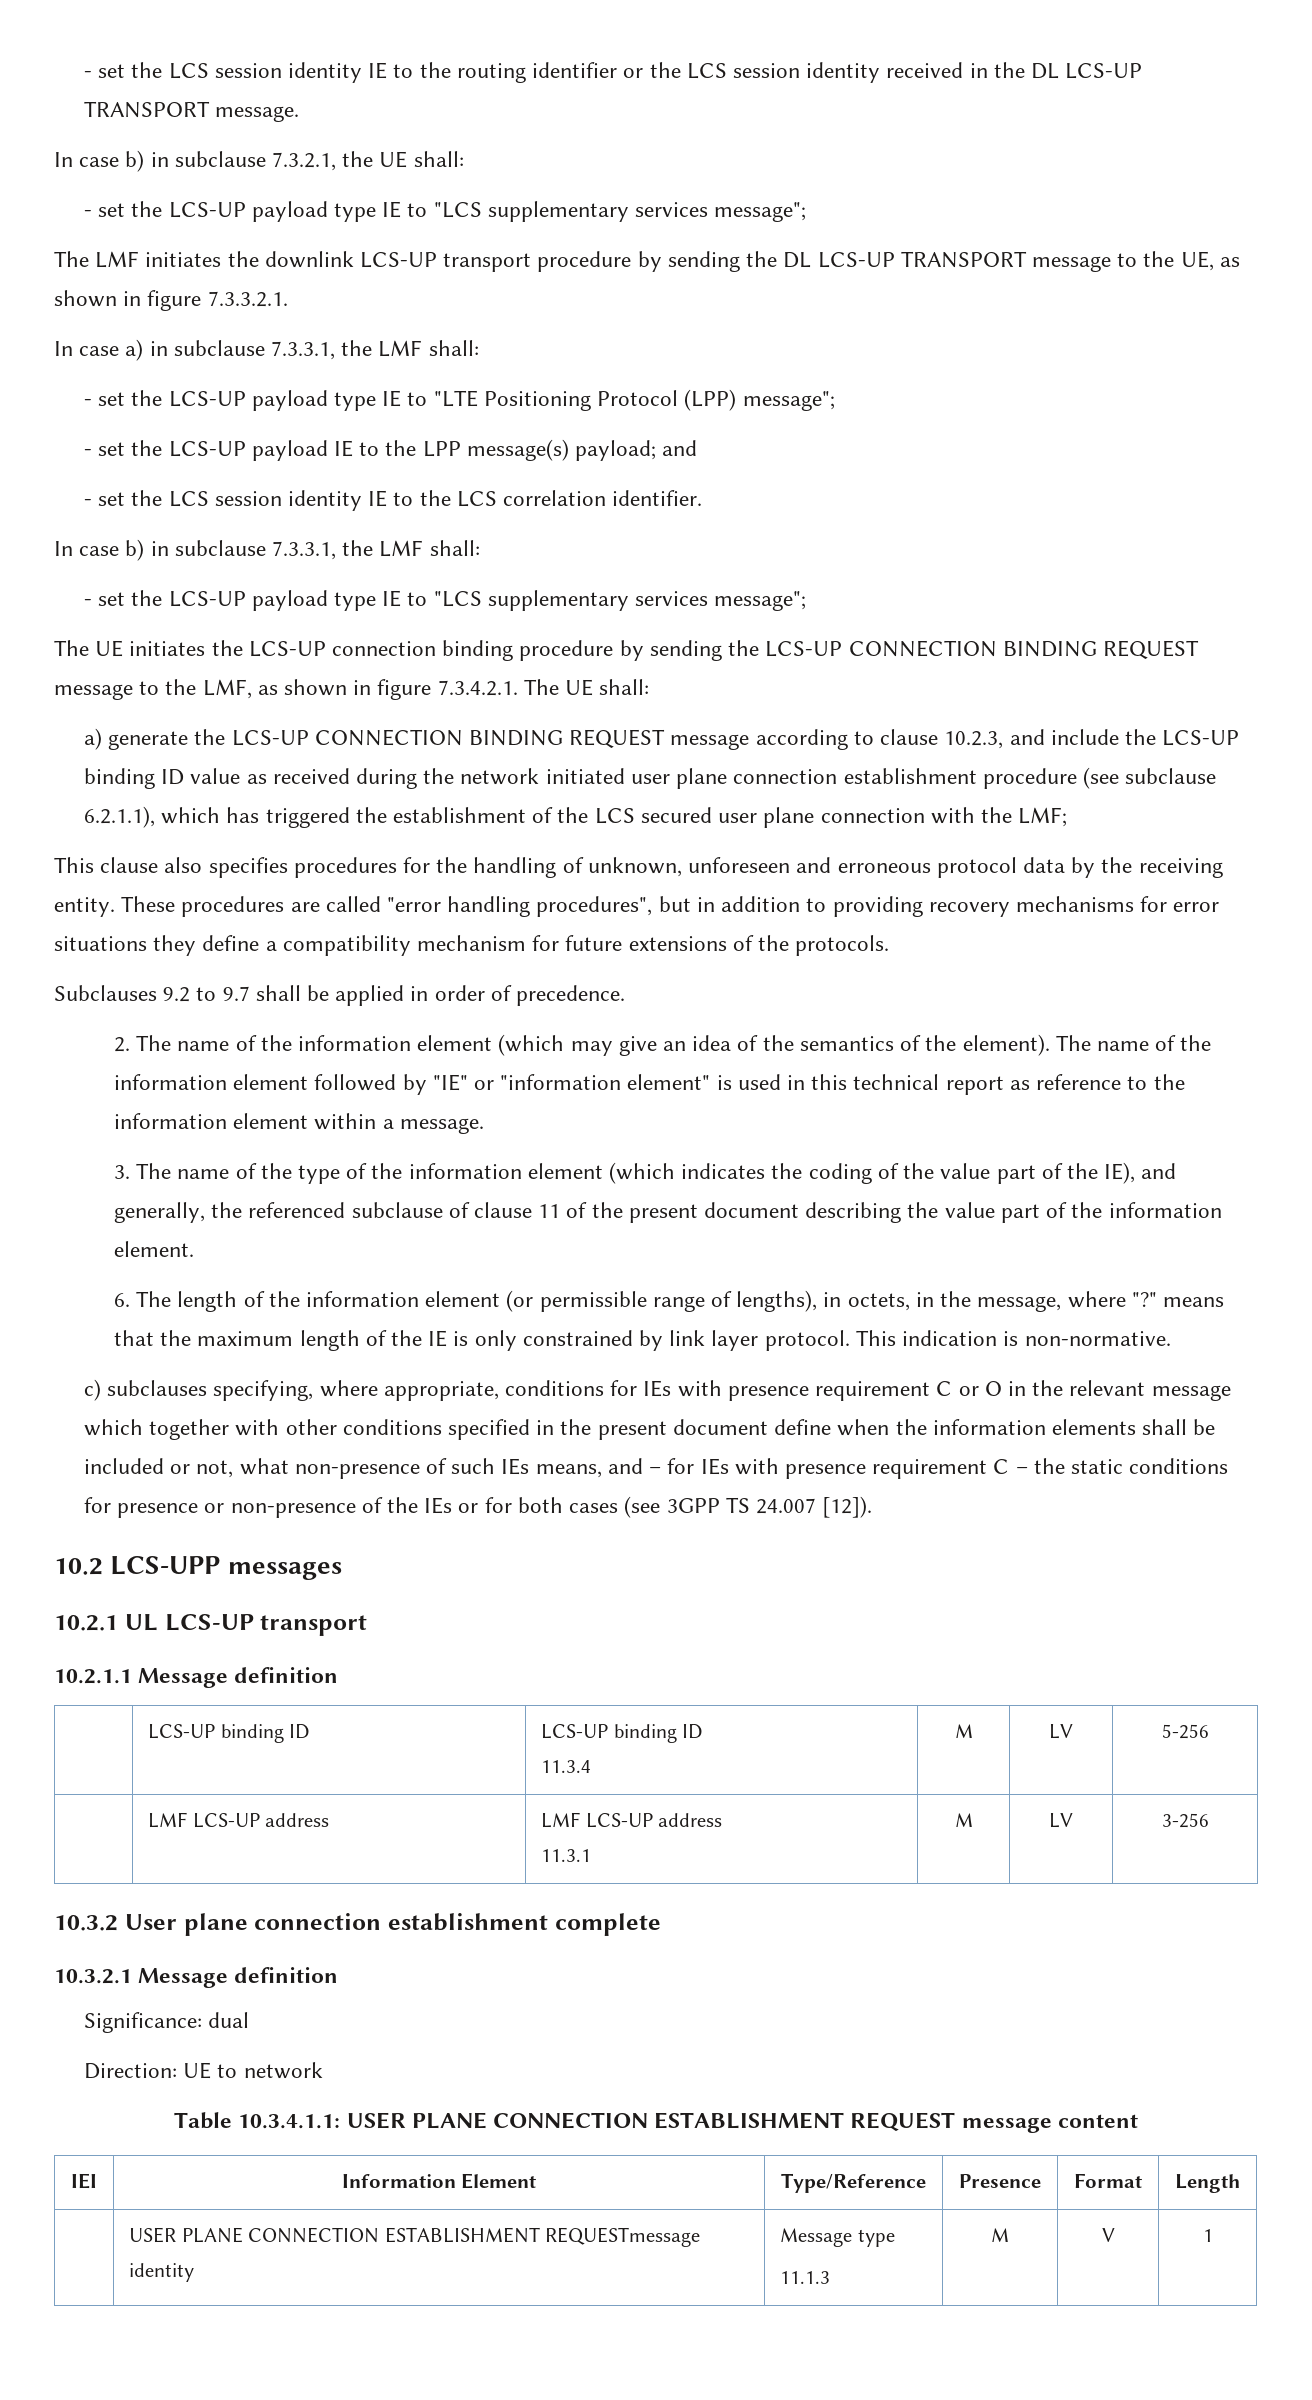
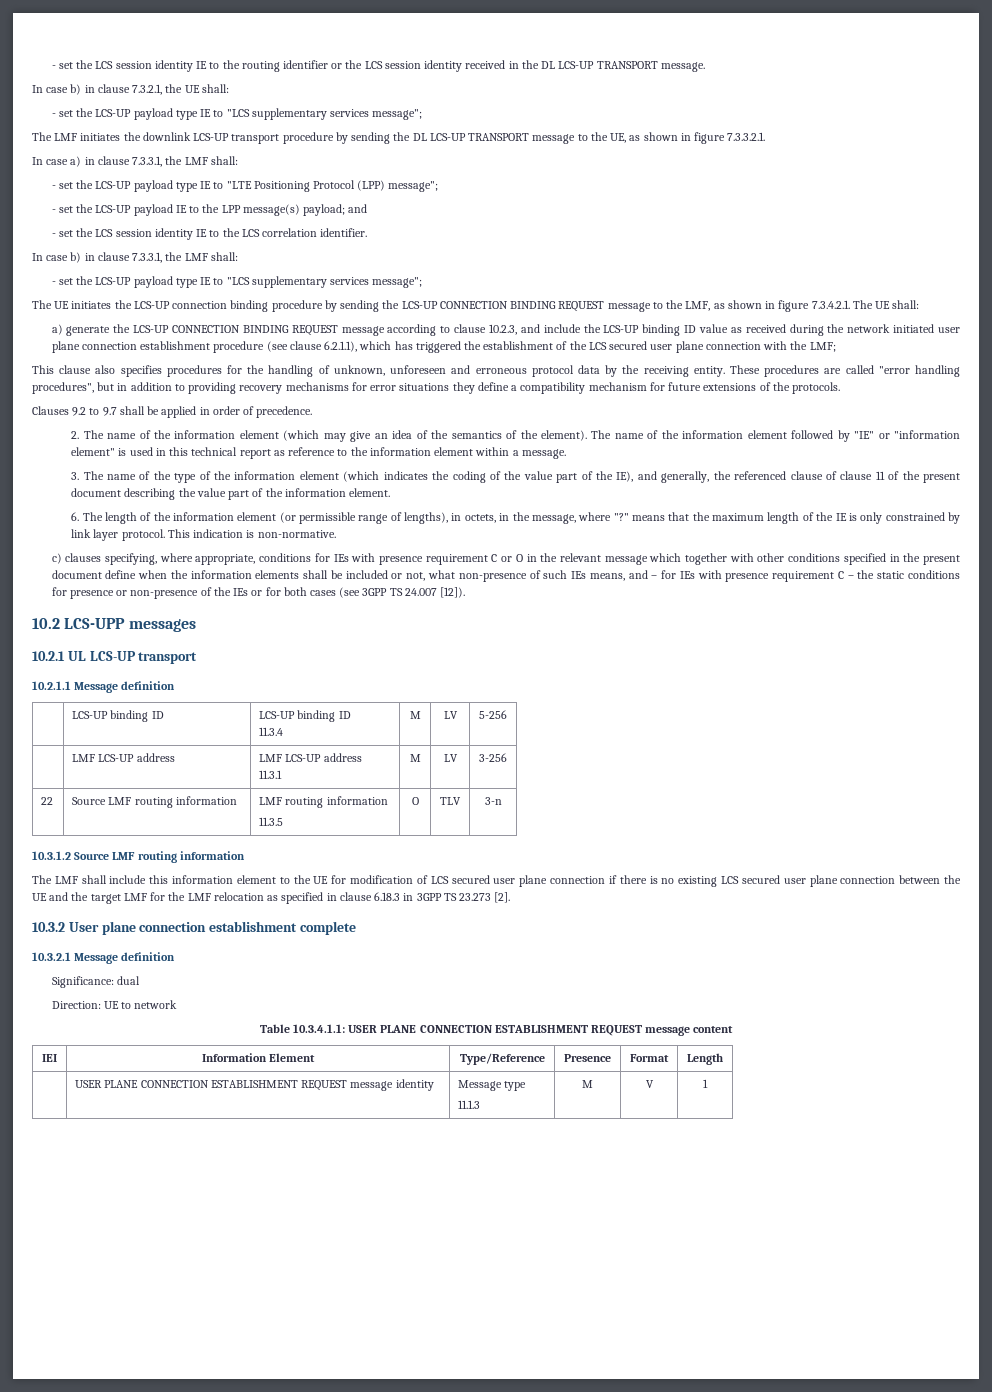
- In case b) in subclause 7.3.2.1, the UE shall:
+ In case b) in clause 7.3.2.1, the UE shall:
- In case a) in subclause 7.3.3.1, the LMF shall:
+ In case a) in clause 7.3.3.1, the LMF shall:
- In case b) in subclause 7.3.3.1, the LMF shall:
+ In case b) in clause 7.3.3.1, the LMF shall:
- a) generate the LCS-UP CONNECTION BINDING REQUEST message according to clause 10.2.3, and include the LCS-UP binding ID value as received during the network initiated user plane connection establishment procedure (see subclause 6.2.1.1), which has triggered the establishment of the LCS secured user plane connection with the LMF;
+ a) generate the LCS-UP CONNECTION BINDING REQUEST message according to clause 10.2.3, and include the LCS-UP binding ID value as received during the network initiated user plane connection establishment procedure (see clause 6.2.1.1), which has triggered the establishment of the LCS secured user plane connection with the LMF;
- Subclauses 9.2 to 9.7 shall be applied in order of precedence.
+ Clauses 9.2 to 9.7 shall be applied in order of precedence.
- 3. The name of the type of the information element (which indicates the coding of the value part of the IE), and generally, the referenced subclause of clause 11 of the present document describing the value part of the information element.
+ 3. The name of the type of the information element (which indicates the coding of the value part of the IE), and generally, the referenced clause of clause 11 of the present document describing the value part of the information element.
- c) subclauses specifying, where appropriate, conditions for IEs with presence requirement C or O in the relevant message which together with other conditions specified in the present document define when the information elements shall be included or not, what non-presence of such IEs means, and – for IEs with presence requirement C – the static conditions for presence or non-presence of the IEs or for both cases (see 3GPP TS 24.007 [12]).
+ c) clauses specifying, where appropriate, conditions for IEs with presence requirement C or O in the relevant message which together with other conditions specified in the present document define when the information elements shall be included or not, what non-presence of such IEs means, and – for IEs with presence requirement C – the static conditions for presence or non-presence of the IEs or for both cases (see 3GPP TS 24.007 [12]).
+ 22 | Source LMF routing information | LMF routing information
+ 11.3.5 | O | TLV | 3-n
+ 10.3.1.2 Source LMF routing information
+ The LMF shall include this information element to the UE for modification of LCS secured user plane connection if there is no existing LCS secured user plane connection between the UE and the target LMF for the LMF relocation as specified in clause 6.18.3 in 3GPP TS 23.273 [2].
- | USER PLANE CONNECTION ESTABLISHMENT REQUESTmessage identity | Message type
+ | USER PLANE CONNECTION ESTABLISHMENT REQUEST message identity | Message type

